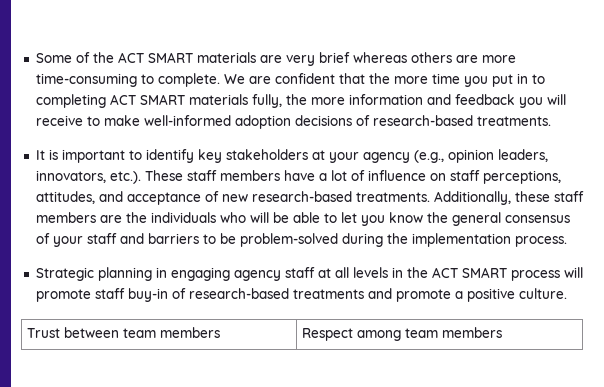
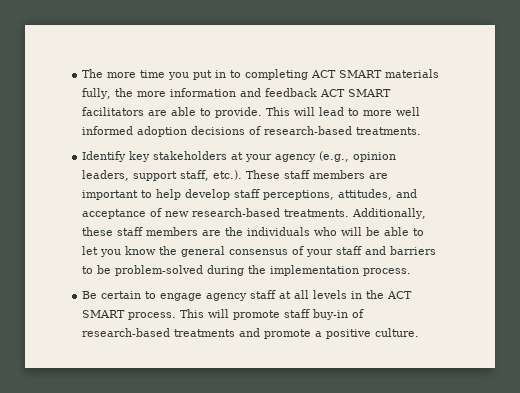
- Some of the ACT SMART materials are very brief whereas others are more time-consuming to complete. We are confident that the more time you put in to completing ACT SMART materials fully, the more information and feedback you will receive to make well-informed adoption decisions of research-based treatments.
+ The more time you put in to completing ACT SMART materials fully, the more information and feedback ACT SMART facilitators are able to provide. This will lead to more well informed adoption decisions of research-based treatments.
- It is important to identify key stakeholders at your agency (e.g., opinion leaders, innovators, etc.). These staff members have a lot of influence on staff perceptions, attitudes, and acceptance of new research-based treatments.
+ Identify key stakeholders at your agency (e.g., opinion leaders, support staff, etc.). These staff members are important to help develop staff perceptions, attitudes, and acceptance of new research-based treatments.
- Strategic planning in engaging agency staff at all levels in the ACT SMART process will promote staff buy-in of research-based treatments and promote a positive culture.
+ Be certain to engage agency staff at all levels in the ACT SMART process. This will promote staff buy-in of research-based treatments and promote a positive culture.
- Trust between team members | Respect among team members

